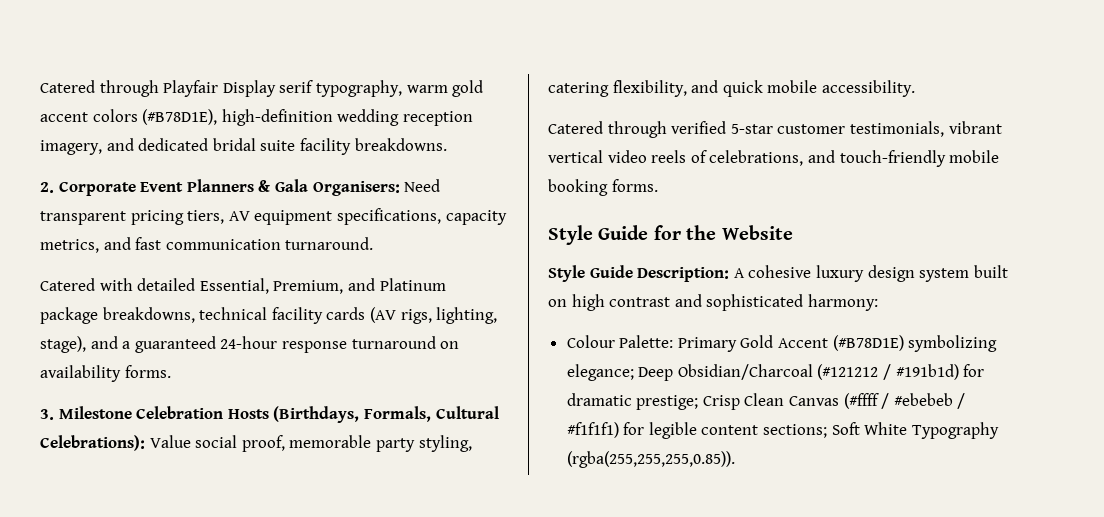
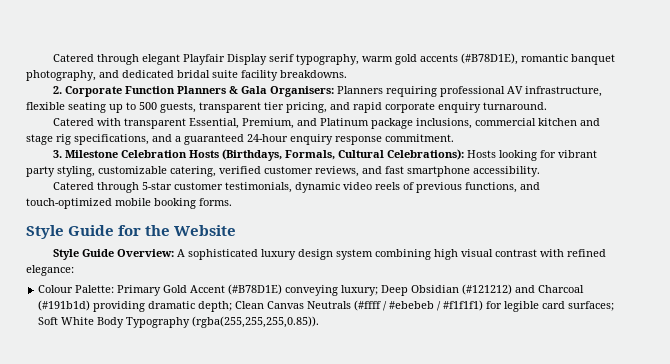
- Catered through Playfair Display serif typography, warm gold accent colors (#B78D1E), high-definition wedding reception imagery, and dedicated bridal suite facility breakdowns.
+ Catered through elegant Playfair Display serif typography, warm gold accents (#B78D1E), romantic banquet photography, and dedicated bridal suite facility breakdowns.
- 2. Corporate Event Planners & Gala Organisers: Need transparent pricing tiers, AV equipment specifications, capacity metrics, and fast communication turnaround.
+ 2. Corporate Function Planners & Gala Organisers: Planners requiring professional AV infrastructure, flexible seating up to 500 guests, transparent tier pricing, and rapid corporate enquiry turnaround.
- Catered with detailed Essential, Premium, and Platinum package breakdowns, technical facility cards (AV rigs, lighting, stage), and a guaranteed 24-hour response turnaround on availability forms.
+ Catered with transparent Essential, Premium, and Platinum package inclusions, commercial kitchen and stage rig specifications, and a guaranteed 24-hour enquiry response commitment.
- 3. Milestone Celebration Hosts (Birthdays, Formals, Cultural Celebrations): Value social proof, memorable party styling, catering flexibility, and quick mobile accessibility.
+ 3. Milestone Celebration Hosts (Birthdays, Formals, Cultural Celebrations): Hosts looking for vibrant party styling, customizable catering, verified customer reviews, and fast smartphone accessibility.
- Catered through verified 5-star customer testimonials, vibrant vertical video reels of celebrations, and touch-friendly mobile booking forms.
+ Catered through 5-star customer testimonials, dynamic video reels of previous functions, and touch-optimized mobile booking forms.
- Style Guide Description: A cohesive luxury design system built on high contrast and sophisticated harmony:
+ Style Guide Overview: A sophisticated luxury design system combining high visual contrast with refined elegance:
- Colour Palette: Primary Gold Accent (#B78D1E) symbolizing elegance; Deep Obsidian/Charcoal (#121212 / #191b1d) for dramatic prestige; Crisp Clean Canvas (#ffff / #ebebeb / #f1f1f1) for legible content sections; Soft White Typography (rgba(255,255,255,0.85)).
+ Colour Palette: Primary Gold Accent (#B78D1E) conveying luxury; Deep Obsidian (#121212) and Charcoal (#191b1d) providing dramatic depth; Clean Canvas Neutrals (#ffff / #ebebeb / #f1f1f1) for legible card surfaces; Soft White Body Typography (rgba(255,255,255,0.85)).

